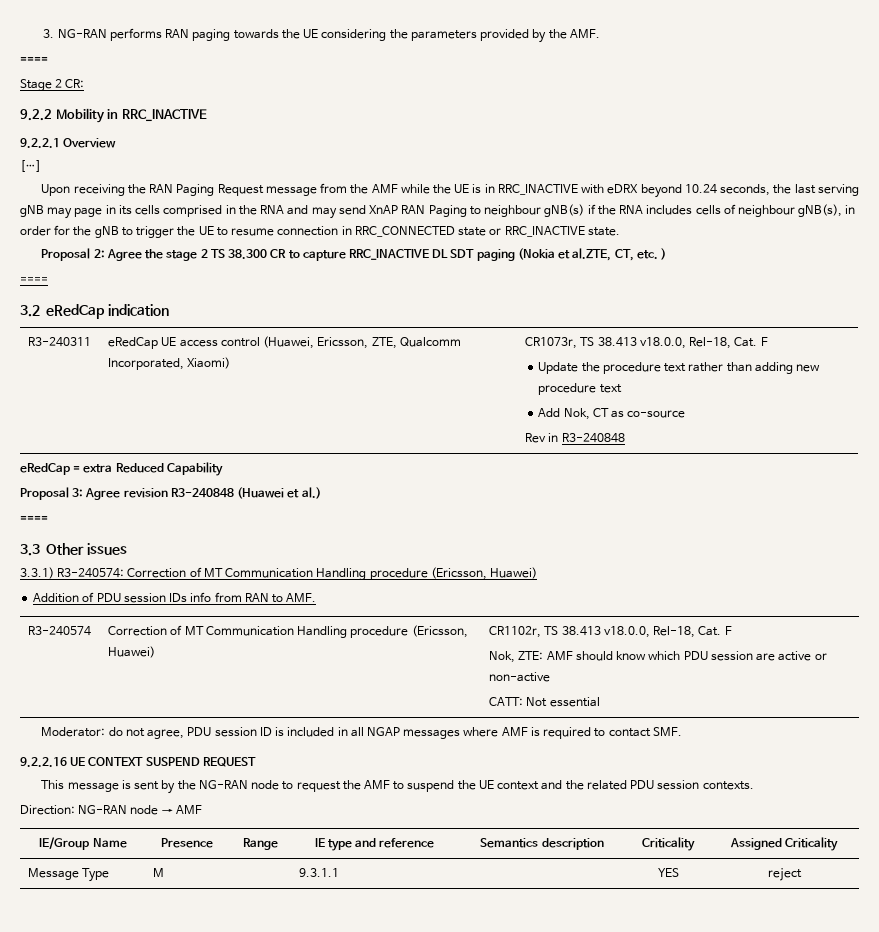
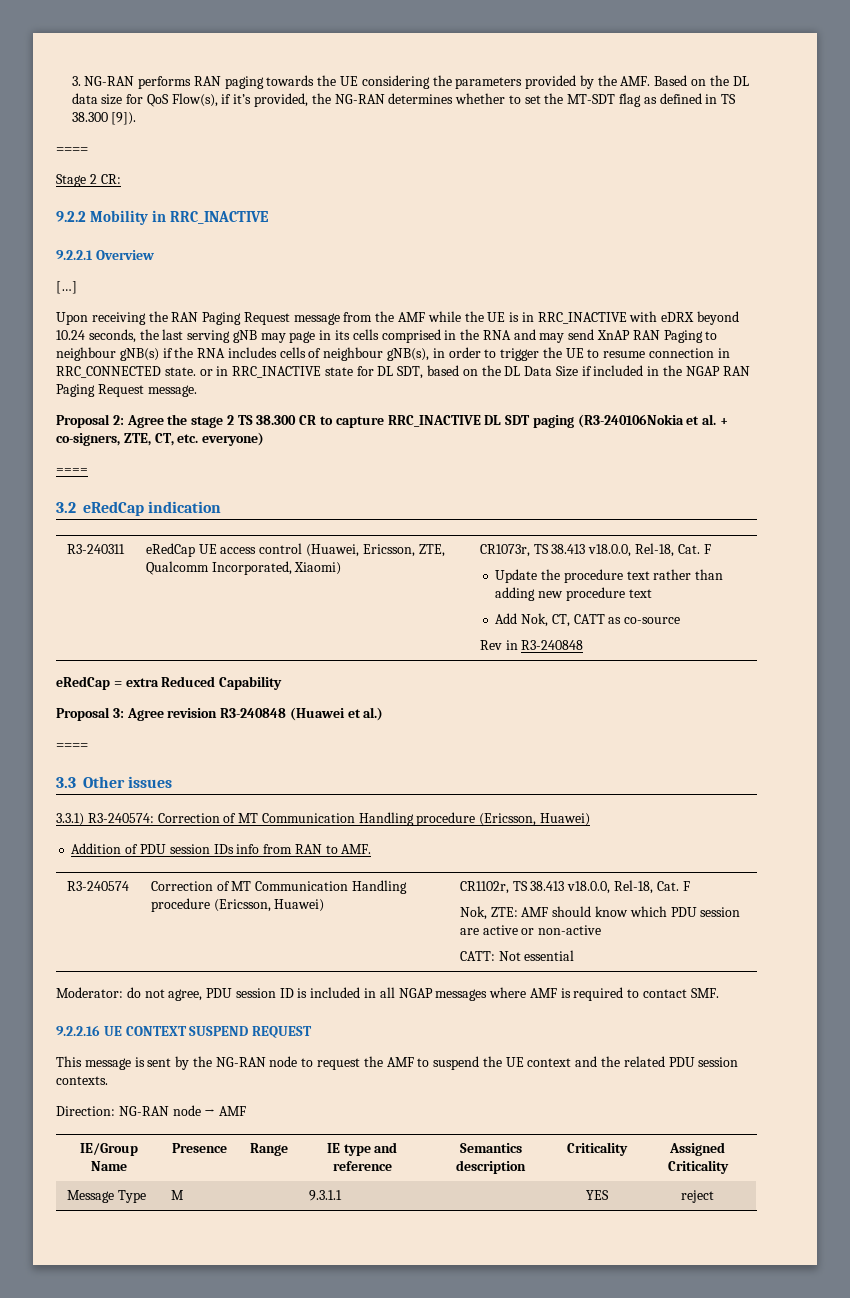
- 3. NG-RAN performs RAN paging towards the UE considering the parameters provided by the AMF.
+ 3. NG-RAN performs RAN paging towards the UE considering the parameters provided by the AMF. Based on the DL data size for QoS Flow(s), if it’s provided, the NG-RAN determines whether to set the MT-SDT flag as defined in TS 38.300 [9]).
- Upon receiving the RAN Paging Request message from the AMF while the UE is in RRC_INACTIVE with eDRX beyond 10.24 seconds, the last serving gNB may page in its cells comprised in the RNA and may send XnAP RAN Paging to neighbour gNB(s) if the RNA includes cells of neighbour gNB(s), in order for the gNB to trigger the UE to resume connection in RRC_CONNECTED state or RRC_INACTIVE state.
+ Upon receiving the RAN Paging Request message from the AMF while the UE is in RRC_INACTIVE with eDRX beyond 10.24 seconds, the last serving gNB may page in its cells comprised in the RNA and may send XnAP RAN Paging to neighbour gNB(s) if the RNA includes cells of neighbour gNB(s), in order to trigger the UE to resume connection in RRC_CONNECTED state. or in RRC_INACTIVE state for DL SDT, based on the DL Data Size if included in the NGAP RAN Paging Request message.
- Proposal 2: Agree the stage 2 TS 38.300 CR to capture RRC_INACTIVE DL SDT paging (Nokia et al.ZTE, CT, etc. )
+ Proposal 2: Agree the stage 2 TS 38.300 CR to capture RRC_INACTIVE DL SDT paging (R3-240106Nokia et al. + co-signers, ZTE, CT, etc. everyone)
  R3-240311 | eRedCap UE access control (Huawei, Ericsson, ZTE, Qualcomm Incorporated, Xiaomi) | CR1073r, TS 38.413 v18.0.0, Rel-18, Cat. F
  Update the procedure text rather than adding new procedure text
- Add Nok, CT as co-source
+ Add Nok, CT, CATT as co-source

